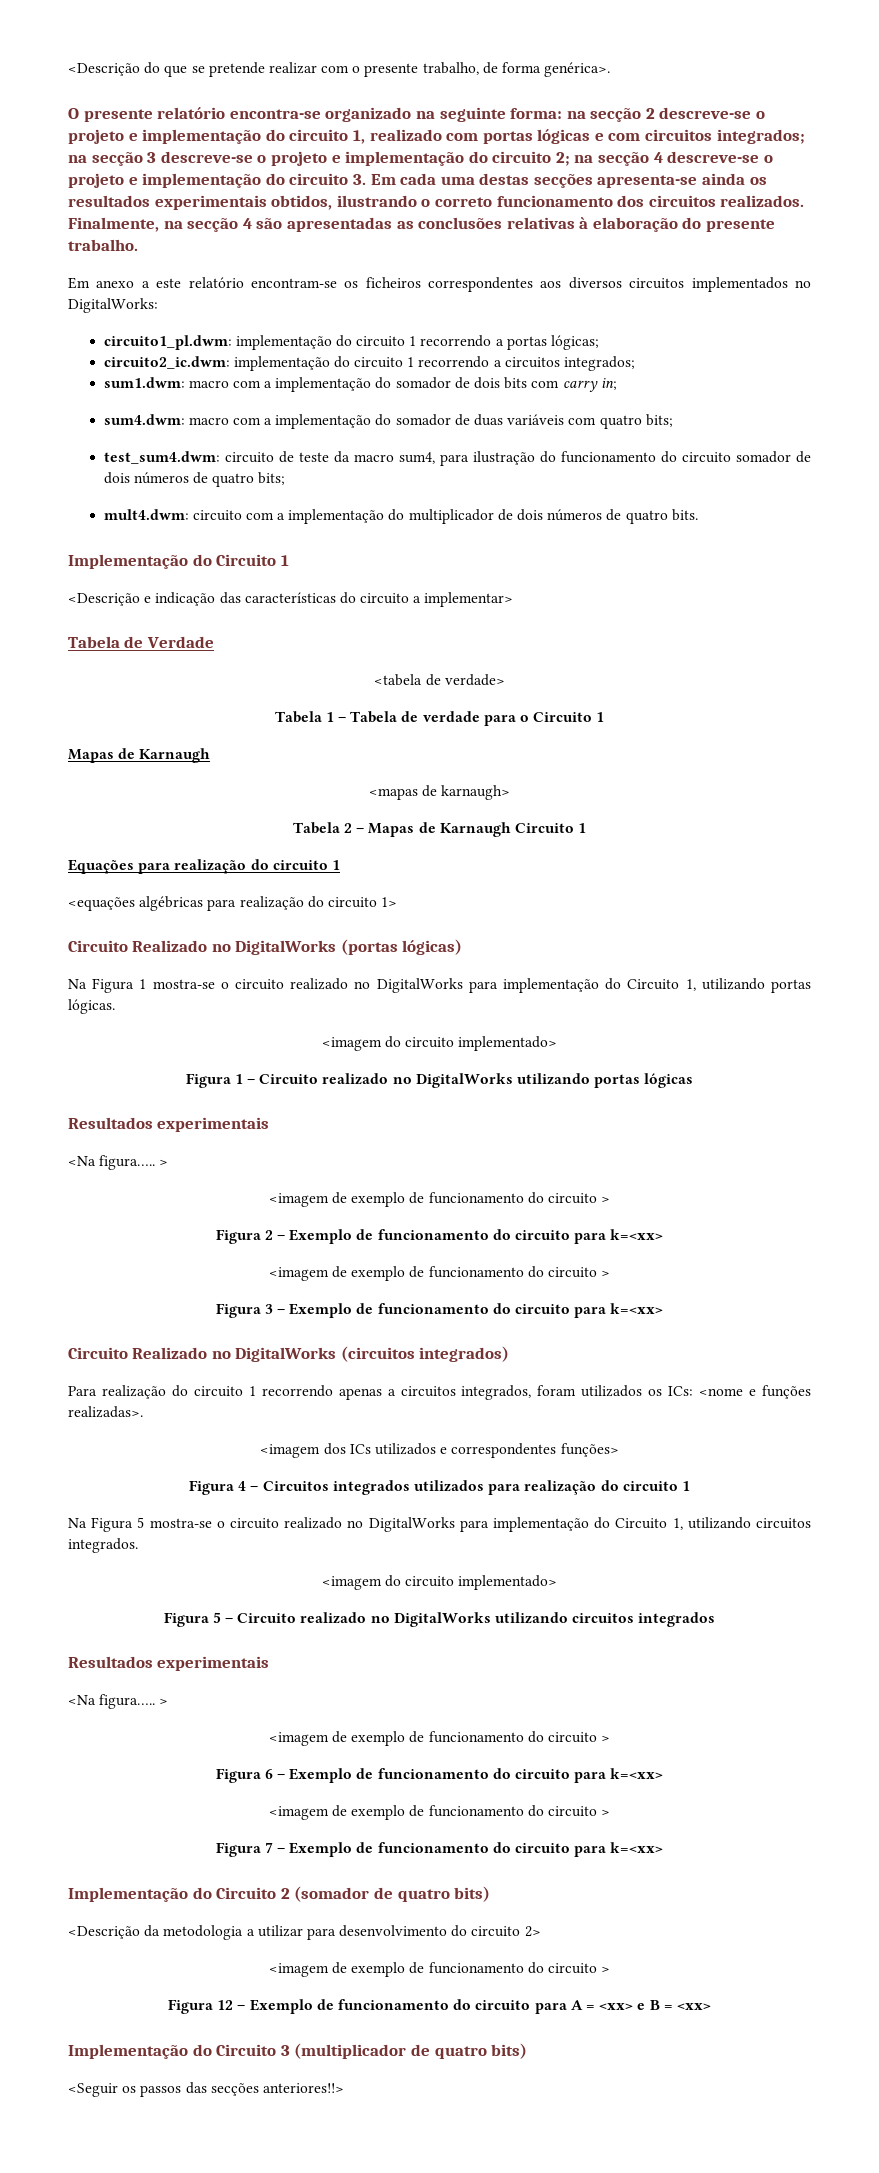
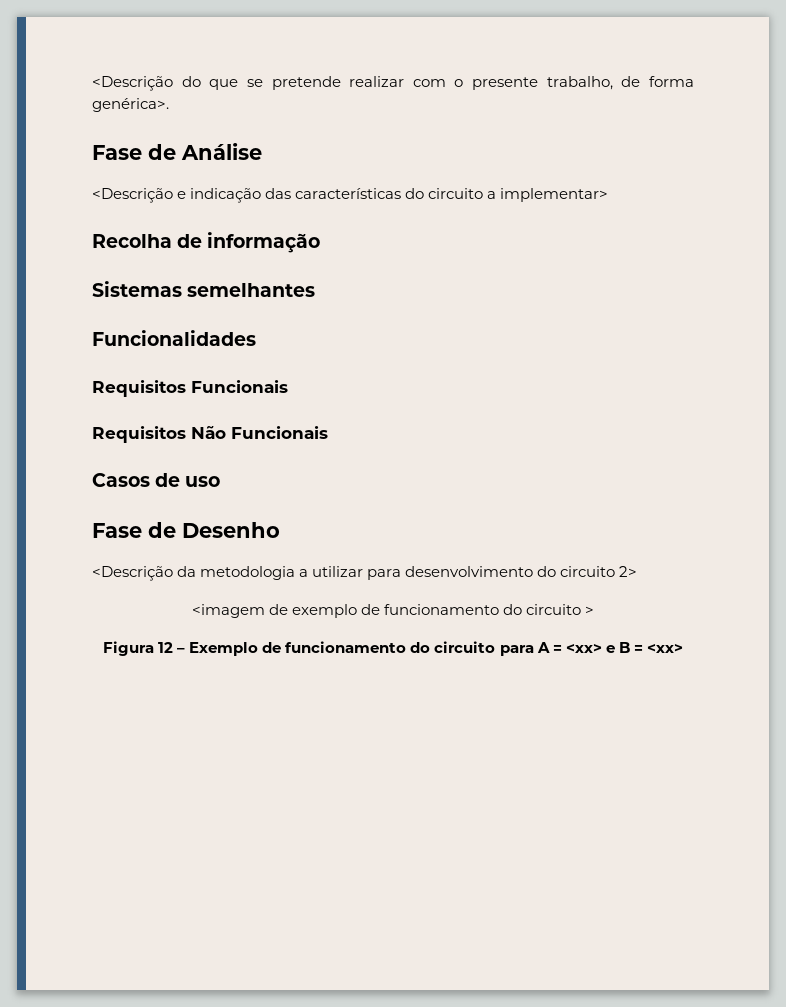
- O presente relatório encontra-se organizado na seguinte forma: na secção 2 descreve-se o projeto e implementação do circuito 1, realizado com portas lógicas e com circuitos integrados; na secção 3 descreve-se o projeto e implementação do circuito 2; na secção 4 descreve-se o projeto e implementação do circuito 3. Em cada uma destas secções apresenta-se ainda os resultados experimentais obtidos, ilustrando o correto funcionamento dos circuitos realizados. Finalmente, na secção 4 são apresentadas as conclusões relativas à elaboração do presente trabalho.
- Em anexo a este relatório encontram-se os ficheiros correspondentes aos diversos circuitos implementados no DigitalWorks:
- circuito1_pl.dwm: implementação do circuito 1 recorrendo a portas lógicas;
- circuito2_ic.dwm: implementação do circuito 1 recorrendo a circuitos integrados;
- sum1.dwm: macro com a implementação do somador de dois bits com carry in;
- sum4.dwm: macro com a implementação do somador de duas variáveis com quatro bits;
- test_sum4.dwm: circuito de teste da macro sum4, para ilustração do funcionamento do circuito somador de dois números de quatro bits;
- mult4.dwm: circuito com a implementação do multiplicador de dois números de quatro bits.
- Implementação do Circuito 1
+ Fase de Análise
- Tabela de Verdade
- <tabela de verdade>
- Tabela 1 – Tabela de verdade para o Circuito 1
- Mapas de Karnaugh
- <mapas de karnaugh>
- Tabela 2 – Mapas de Karnaugh Circuito 1
- Equações para realização do circuito 1
- <equações algébricas para realização do circuito 1>
- Circuito Realizado no DigitalWorks (portas lógicas)
- Na Figura 1 mostra-se o circuito realizado no DigitalWorks para implementação do Circuito 1, utilizando portas lógicas.
- <imagem do circuito implementado>
- Figura 1 – Circuito realizado no DigitalWorks utilizando portas lógicas
- Resultados experimentais
- <Na figura….. >
- <imagem de exemplo de funcionamento do circuito >
- Figura 2 – Exemplo de funcionamento do circuito para k=<xx>
- <imagem de exemplo de funcionamento do circuito >
- Figura 3 – Exemplo de funcionamento do circuito para k=<xx>
- Circuito Realizado no DigitalWorks (circuitos integrados)
- Para realização do circuito 1 recorrendo apenas a circuitos integrados, foram utilizados os ICs: <nome e funções realizadas>.
- <imagem dos ICs utilizados e correspondentes funções>
- Figura 4 – Circuitos integrados utilizados para realização do circuito 1
- Na Figura 5 mostra-se o circuito realizado no DigitalWorks para implementação do Circuito 1, utilizando circuitos integrados.
- <imagem do circuito implementado>
- Figura 5 – Circuito realizado no DigitalWorks utilizando circuitos integrados
- Resultados experimentais
- <Na figura….. >
- <imagem de exemplo de funcionamento do circuito >
- Figura 6 – Exemplo de funcionamento do circuito para k=<xx>
- <imagem de exemplo de funcionamento do circuito >
- Figura 7 – Exemplo de funcionamento do circuito para k=<xx>
- Implementação do Circuito 2 (somador de quatro bits)
+ Recolha de informação
+ Sistemas semelhantes
+ Funcionalidades
+ Requisitos Funcionais
+ Requisitos Não Funcionais
+ Casos de uso
+ Fase de Desenho
- Implementação do Circuito 3 (multiplicador de quatro bits)
- <Seguir os passos das secções anteriores!!>

